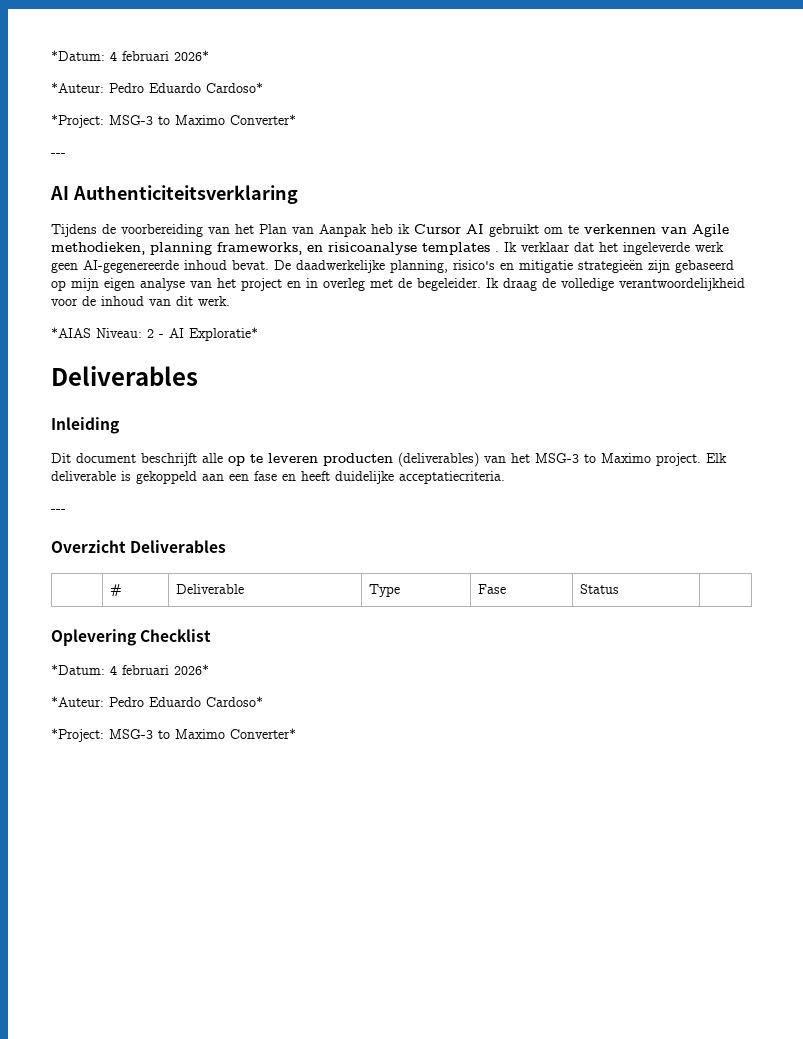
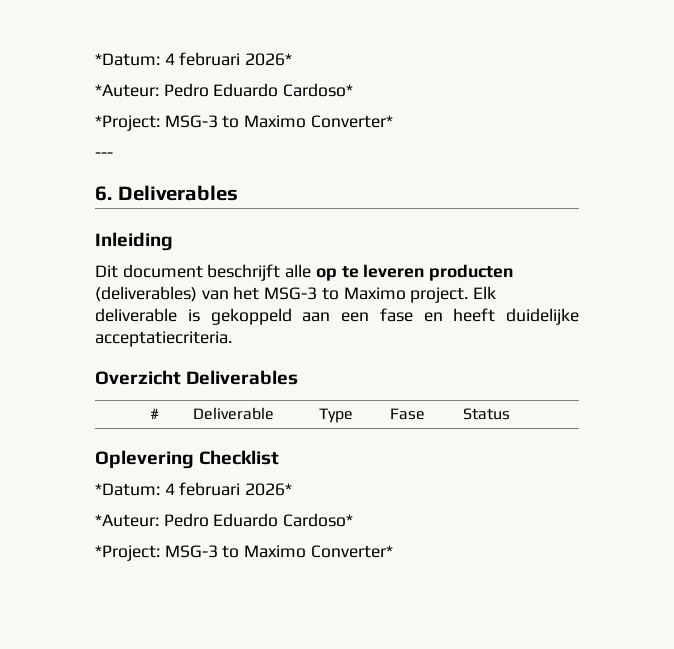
- AI Authenticiteitsverklaring
- Tijdens de voorbereiding van het Plan van Aanpak heb ik Cursor AI gebruikt om te verkennen van Agile methodieken, planning frameworks, en risicoanalyse templates . Ik verklaar dat het ingeleverde werk geen AI-gegenereerde inhoud bevat. De daadwerkelijke planning, risico's en mitigatie strategieën zijn gebaseerd op mijn eigen analyse van het project en in overleg met de begeleider. Ik draag de volledige verantwoordelijkheid voor de inhoud van dit werk.
- *AIAS Niveau: 2 - AI Exploratie*
- Deliverables
+ 6. Deliverables
  Elk deliverable is gekoppeld aan een fase en heeft duidelijke acceptatiecriteria.
- ---

